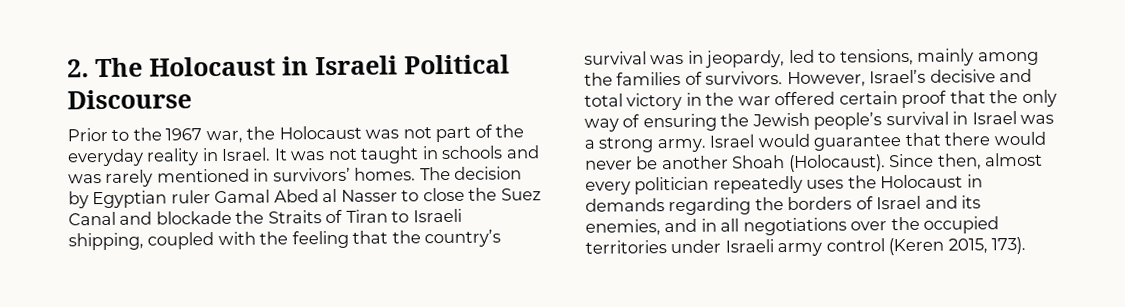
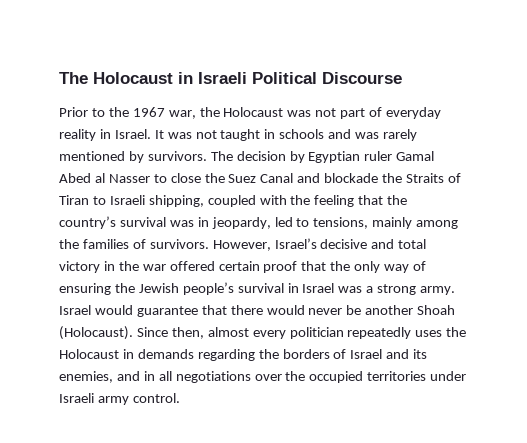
- 2. The Holocaust in Israeli Political Discourse
+ The Holocaust in Israeli Political Discourse
- Prior to the 1967 war, the Holocaust was not part of the everyday reality in Israel.
+ Prior to the 1967 war, the Holocaust was not part of everyday reality in Israel.
- It was not taught in schools and was rarely mentioned in survivors’ homes.
+ It was not taught in schools and was rarely mentioned by survivors.
- Since then, almost every politician repeatedly uses the Holocaust in demands regarding the borders of Israel and its enemies, and in all negotiations over the occupied territories under Israeli army control (Keren 2015, 173).
+ Since then, almost every politician repeatedly uses the Holocaust in demands regarding the borders of Israel and its enemies, and in all negotiations over the occupied territories under Israeli army control.

